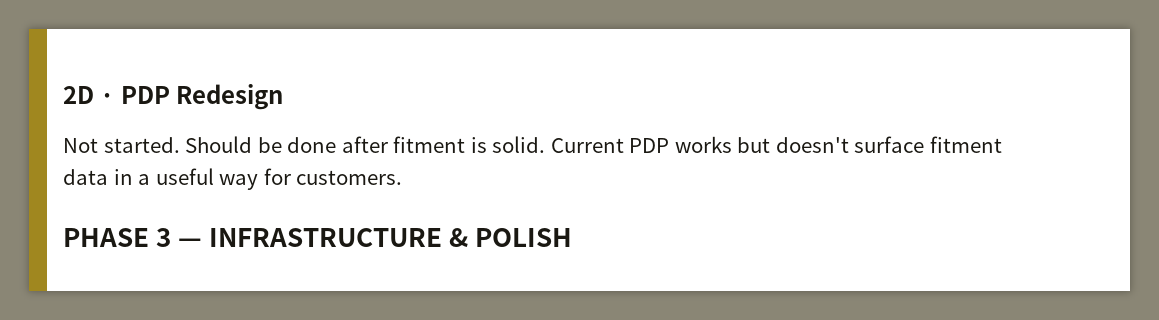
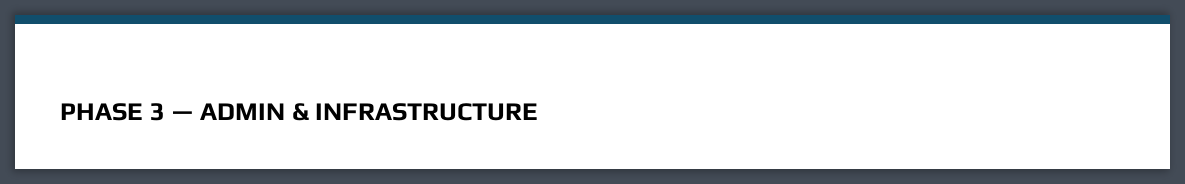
- 2D · PDP Redesign
- Not started. Should be done after fitment is solid. Current PDP works but doesn't surface fitment data in a useful way for customers.
- PHASE 3 — INFRASTRUCTURE & POLISH
+ PHASE 3 — ADMIN & INFRASTRUCTURE

